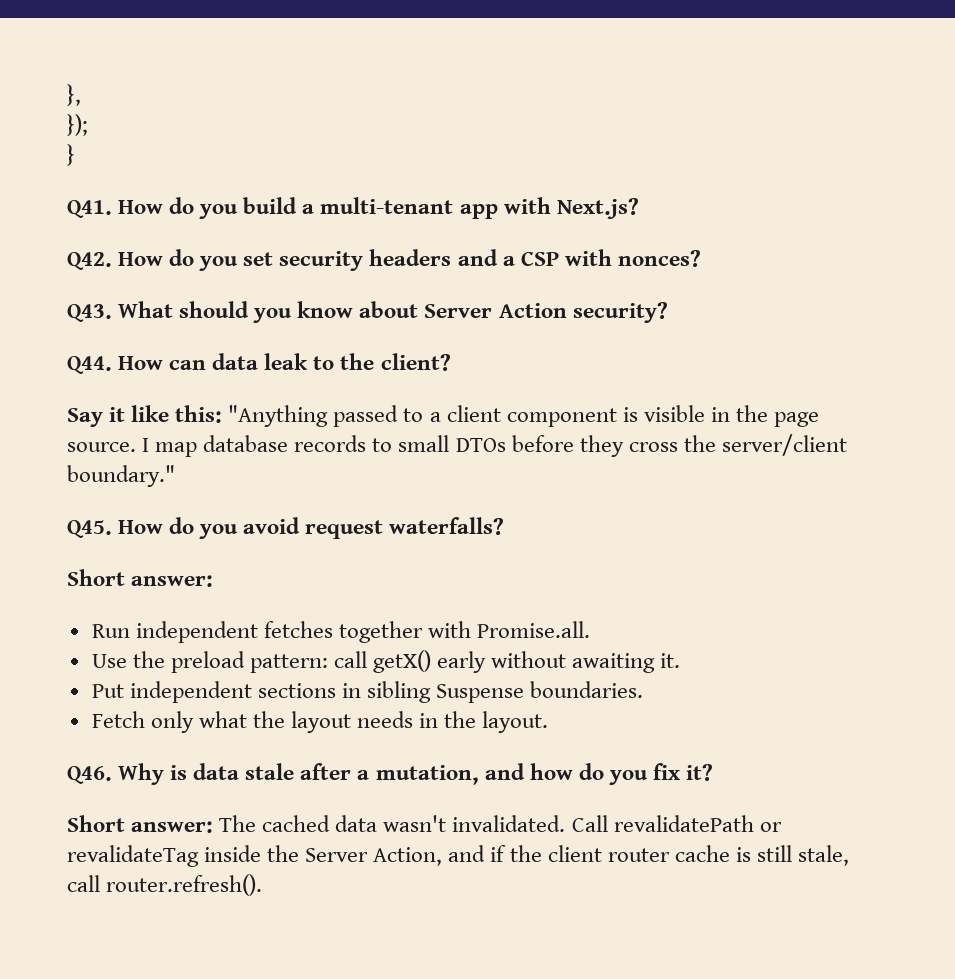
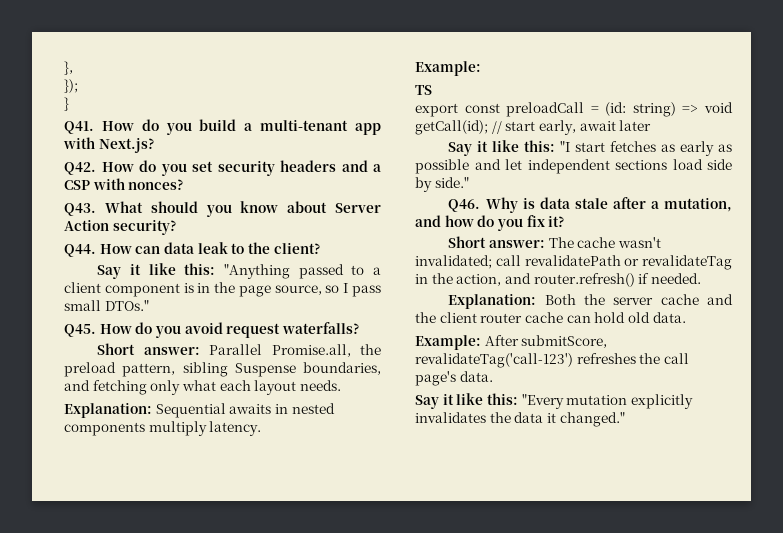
- Say it like this: "Anything passed to a client component is visible in the page source. I map database records to small DTOs before they cross the server/client boundary."
+ Say it like this: "Anything passed to a client component is in the page source, so I pass small DTOs."
  Q45. How do you avoid request waterfalls?
- Short answer:
- Run independent fetches together with Promise.all.
- Use the preload pattern: call getX() early without awaiting it.
- Put independent sections in sibling Suspense boundaries.
- Fetch only what the layout needs in the layout.
+ Short answer: Parallel Promise.all, the preload pattern, sibling Suspense boundaries, and fetching only what each layout needs.
+ Explanation: Sequential awaits in nested components multiply latency.
+ Example:
+ TS
+ export const preloadCall = (id: string) => void getCall(id); // start early, await later
+ Say it like this: "I start fetches as early as possible and let independent sections load side by side."
- Short answer: The cached data wasn't invalidated. Call revalidatePath or revalidateTag inside the Server Action, and if the client router cache is still stale, call router.refresh().
+ Short answer: The cache wasn't invalidated; call revalidatePath or revalidateTag in the action, and router.refresh() if needed.
+ Explanation: Both the server cache and the client router cache can hold old data.
+ Example: After submitScore, revalidateTag('call-123') refreshes the call page's data.
+ Say it like this: "Every mutation explicitly invalidates the data it changed."

